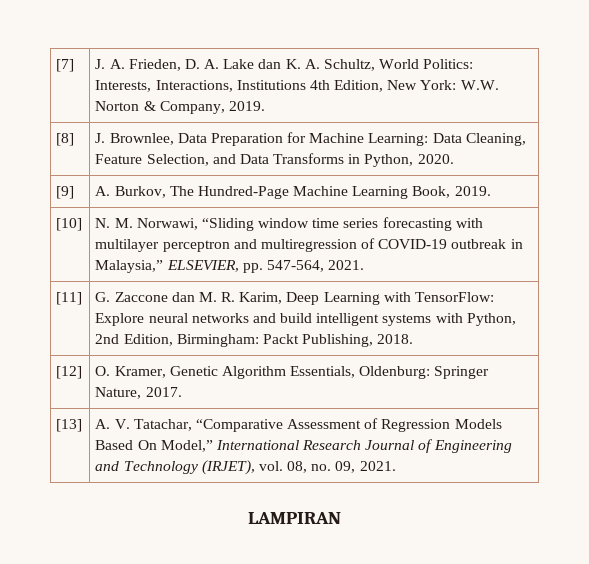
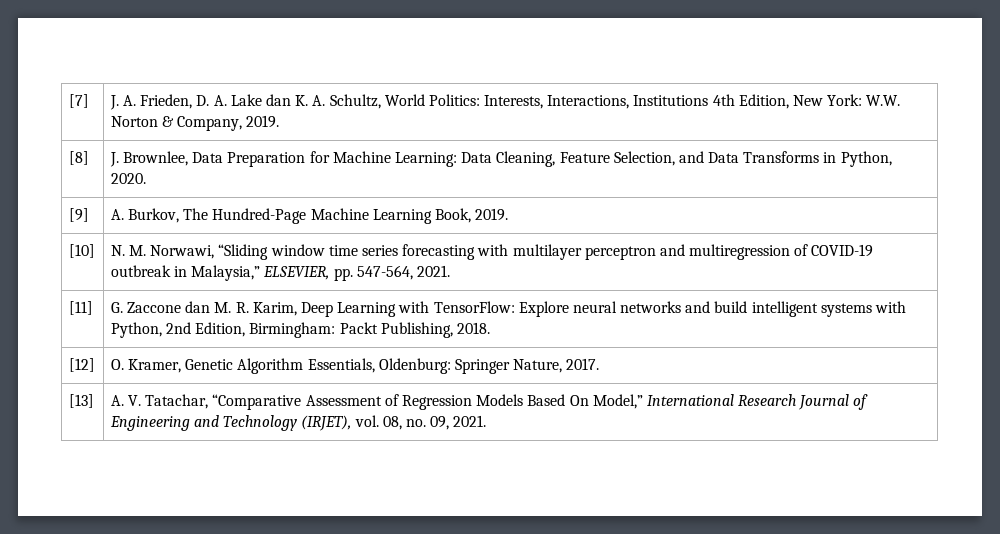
- LAMPIRAN

